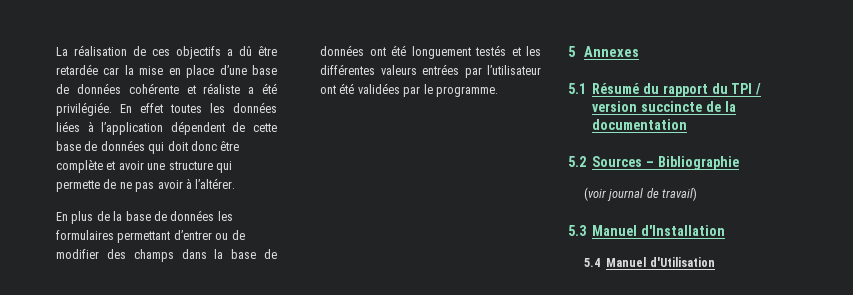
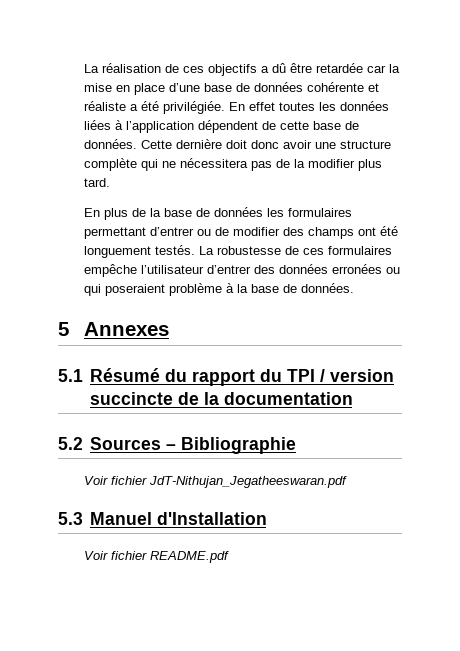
- En effet toutes les données liées à l’application dépendent de cette base de données qui doit donc être complète et avoir une structure qui permette de ne pas avoir à l’altérer.
+ En effet toutes les données liées à l’application dépendent de cette base de données. Cette dernière doit donc avoir une structure complète qui ne nécessitera pas de la modifier plus tard.
- En plus de la base de données les formulaires permettant d’entrer ou de modifier des champs dans la base de données ont été longuement testés et les différentes valeurs entrées par l’utilisateur ont été validées par le programme.
+ En plus de la base de données les formulaires permettant d’entrer ou de modifier des champs ont été longuement testés. La robustesse de ces formulaires empêche l’utilisateur d’entrer des données erronées ou qui poseraient problème à la base de données.
- (voir journal de travail)
+ Voir fichier JdT-Nithujan_Jegatheeswaran.pdf
- 5.4 Manuel d'Utilisation
+ Voir fichier README.pdf

